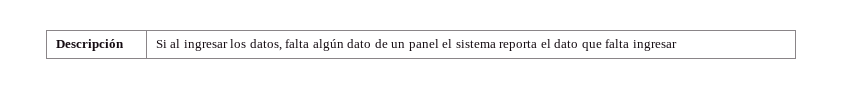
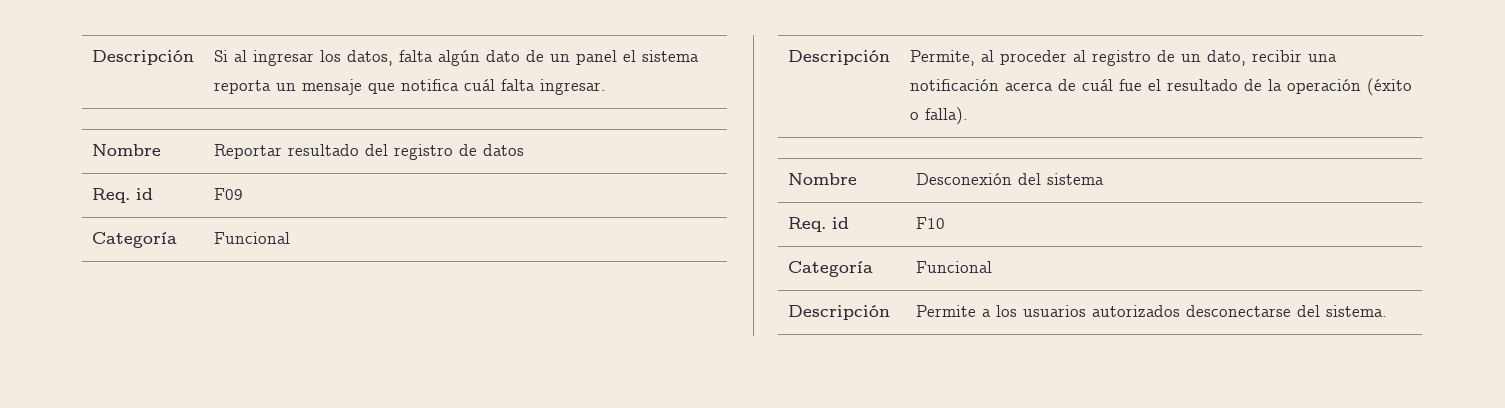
- Descripción | Si al ingresar los datos, falta algún dato de un panel el sistema reporta el dato que falta ingresar
+ Descripción | Si al ingresar los datos, falta algún dato de un panel el sistema reporta un mensaje que notifica cuál falta ingresar.
+ Nombre | Reportar resultado del registro de datos
+ Req. id | F09
+ Categoría | Funcional
+ Descripción | Permite, al proceder al registro de un dato, recibir una notificación acerca de cuál fue el resultado de la operación (éxito o falla).
+ Nombre | Desconexión del sistema
+ Req. id | F10
+ Categoría | Funcional
+ Descripción | Permite a los usuarios autorizados desconectarse del sistema.

